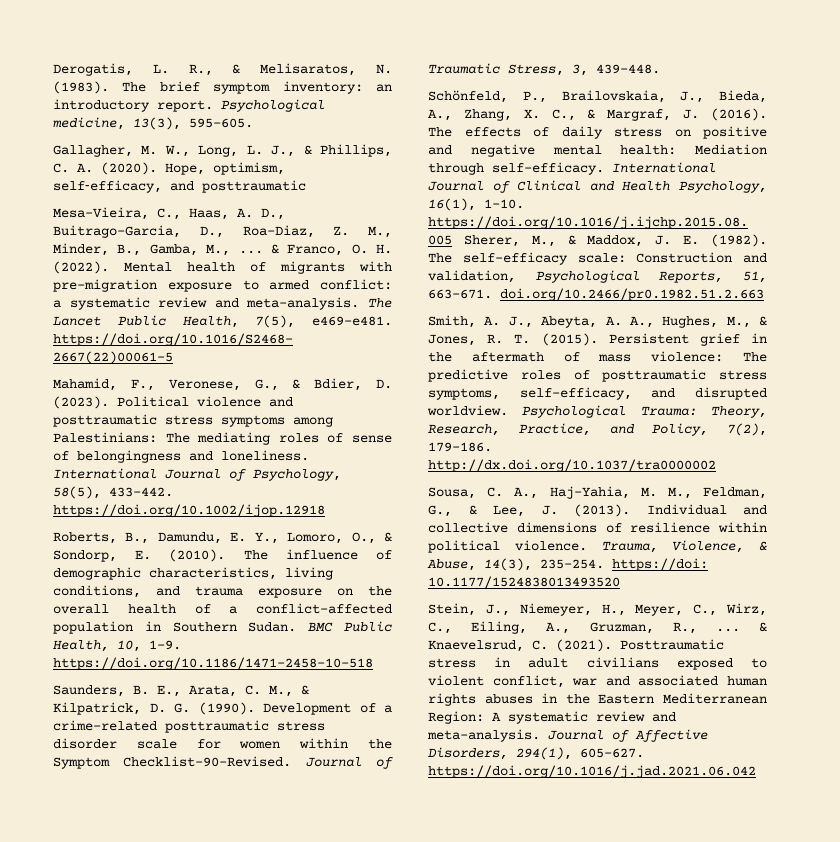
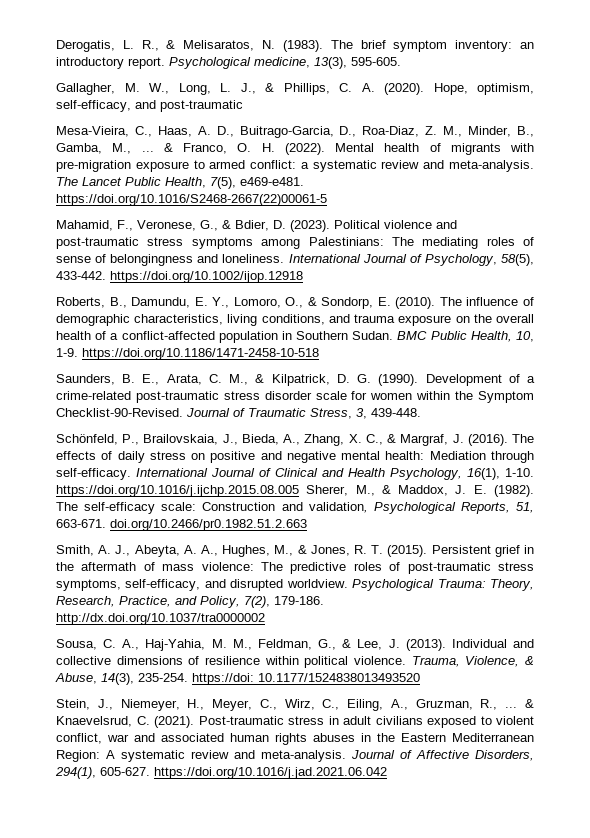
- Hope, optimism, self‐efficacy, and posttraumatic
+ Hope, optimism, self‐efficacy, and post-traumatic
- Political violence and posttraumatic stress symptoms among Palestinians: The mediating roles of sense of belongingness and loneliness.
+ Political violence and post-traumatic stress symptoms among Palestinians: The mediating roles of sense of belongingness and loneliness.
- Development of a crime-related posttraumatic stress disorder scale for women within the Symptom Checklist-90-Revised.
+ Development of a crime-related post-traumatic stress disorder scale for women within the Symptom Checklist-90-Revised.
- Persistent grief in the aftermath of mass violence: The predictive roles of posttraumatic stress symptoms, self-efficacy, and disrupted worldview.
+ Persistent grief in the aftermath of mass violence: The predictive roles of post-traumatic stress symptoms, self-efficacy, and disrupted worldview.
- Posttraumatic stress in adult civilians exposed to violent conflict, war and associated human rights abuses in the Eastern Mediterranean Region: A systematic review and meta-analysis.
+ Post-traumatic stress in adult civilians exposed to violent conflict, war and associated human rights abuses in the Eastern Mediterranean Region: A systematic review and meta-analysis.

